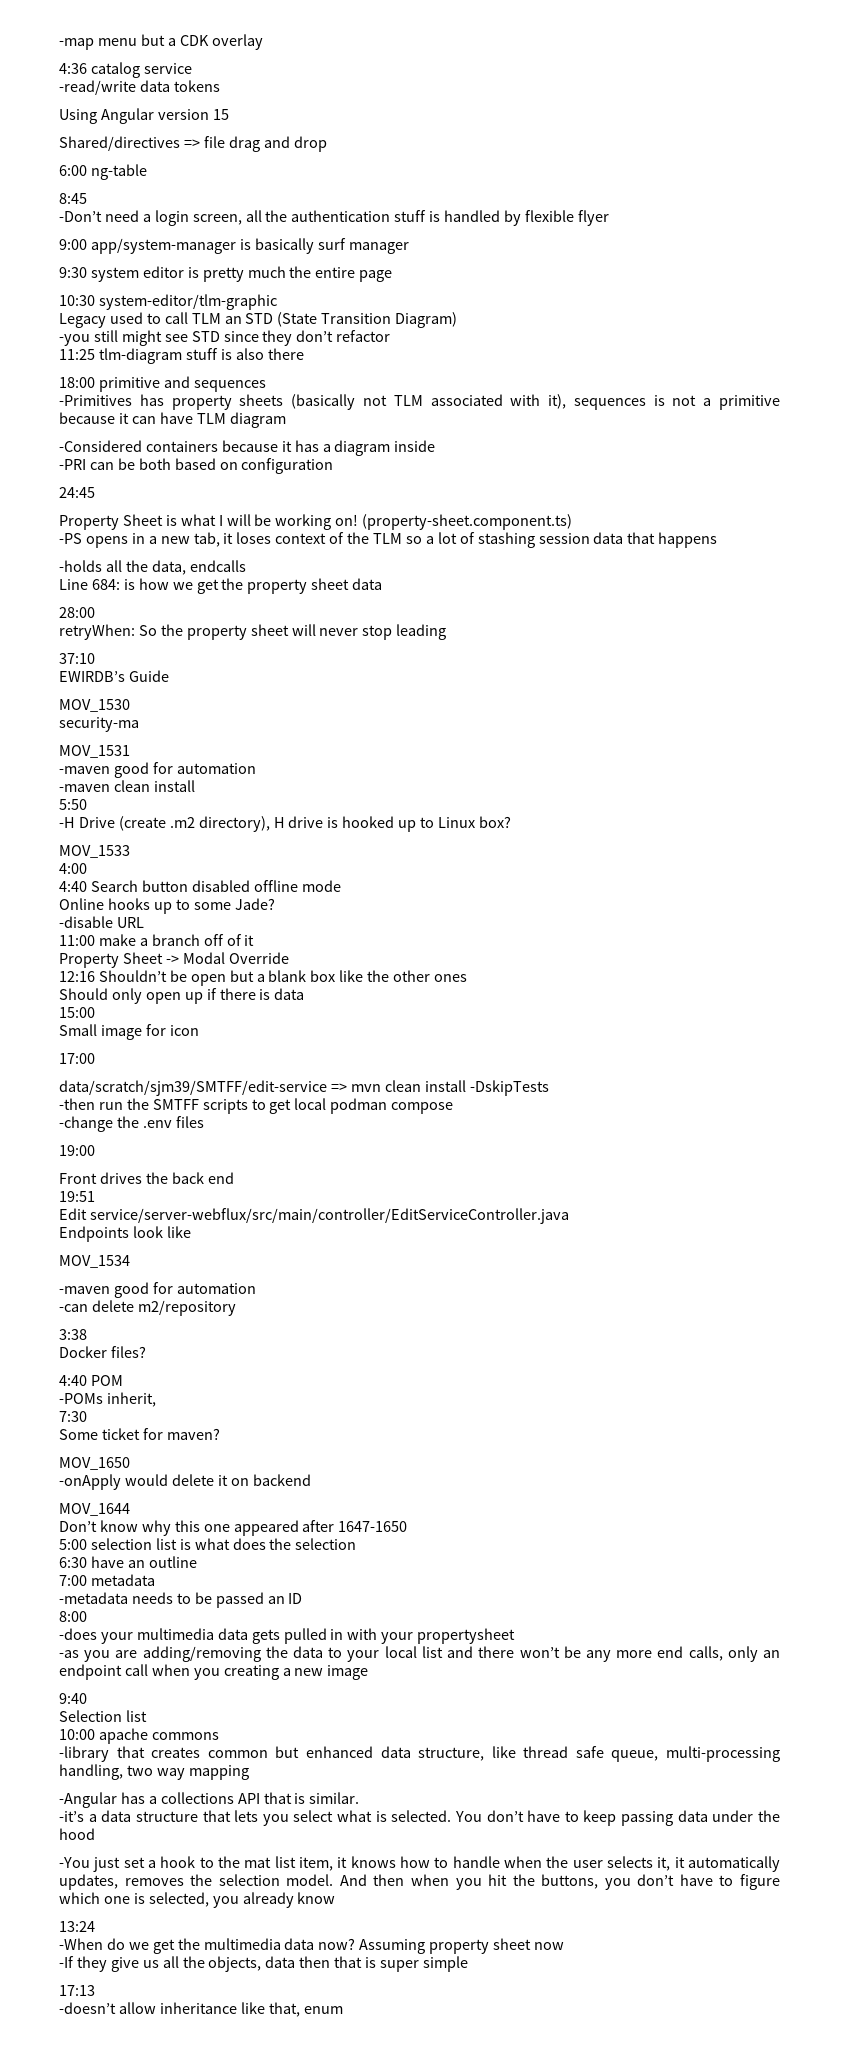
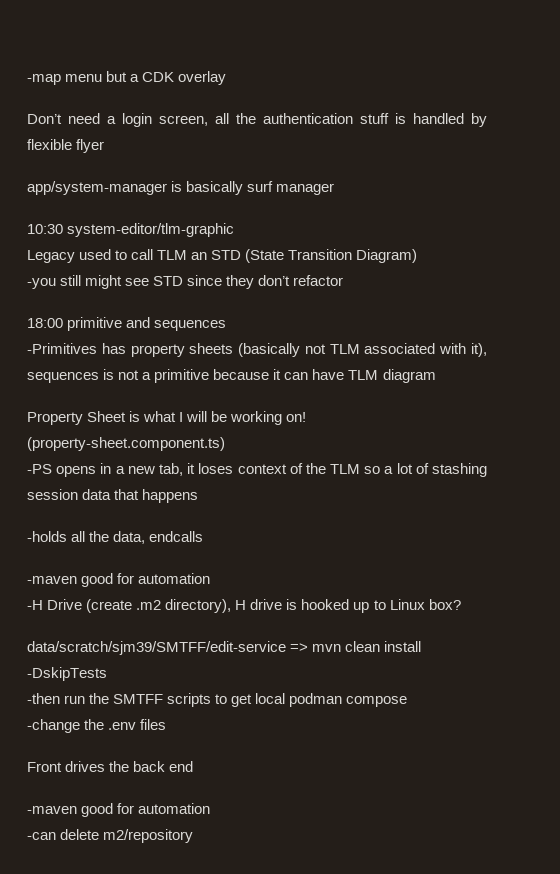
- 4:36 catalog service
- -read/write data tokens
- Using Angular version 15
- Shared/directives => file drag and drop
- 6:00 ng-table
- 8:45
- -Don’t need a login screen, all the authentication stuff is handled by flexible flyer
+ Don’t need a login screen, all the authentication stuff is handled by flexible flyer
- 9:00 app/system-manager is basically surf manager
+ app/system-manager is basically surf manager
- 9:30 system editor is pretty much the entire page
- 11:25 tlm-diagram stuff is also there
- -Considered containers because it has a diagram inside
- -PRI can be both based on configuration
- 24:45
  -holds all the data, endcalls
- Line 684: is how we get the property sheet data
- 28:00
- retryWhen: So the property sheet will never stop leading
- 37:10
- EWIRDB’s Guide
- MOV_1530
- security-ma
- MOV_1531
  -maven good for automation
- -maven clean install
- 5:50
- MOV_1533
- 4:00
- 4:40 Search button disabled offline mode
- Online hooks up to some Jade?
- -disable URL
- 11:00 make a branch off of it
- Property Sheet -> Modal Override
- 12:16 Shouldn’t be open but a blank box like the other ones
- Should only open up if there is data
- 15:00
- Small image for icon
- 17:00
- 19:00
- 19:51
- Edit service/server-webflux/src/main/controller/EditServiceController.java
- Endpoints look like
- MOV_1534
- 3:38
- Docker files?
- 4:40 POM
- -POMs inherit,
- 7:30
- Some ticket for maven?
- MOV_1650
- -onApply would delete it on backend
- MOV_1644
- Don’t know why this one appeared after 1647-1650
- 5:00 selection list is what does the selection
- 6:30 have an outline
- 7:00 metadata
- -metadata needs to be passed an ID
- 8:00
- -does your multimedia data gets pulled in with your propertysheet
- -as you are adding/removing the data to your local list and there won’t be any more end calls, only an endpoint call when you creating a new image
- 9:40
- Selection list
- 10:00 apache commons
- -library that creates common but enhanced data structure, like thread safe queue, multi-processing handling, two way mapping
- -Angular has a collections API that is similar.
- -it’s a data structure that lets you select what is selected. You don’t have to keep passing data under the hood
- -You just set a hook to the mat list item, it knows how to handle when the user selects it, it automatically updates, removes the selection model. And then when you hit the buttons, you don’t have to figure which one is selected, you already know
- 13:24
- -When do we get the multimedia data now? Assuming property sheet now
- -If they give us all the objects, data then that is super simple
- 17:13
- -doesn’t allow inheritance like that, enum

